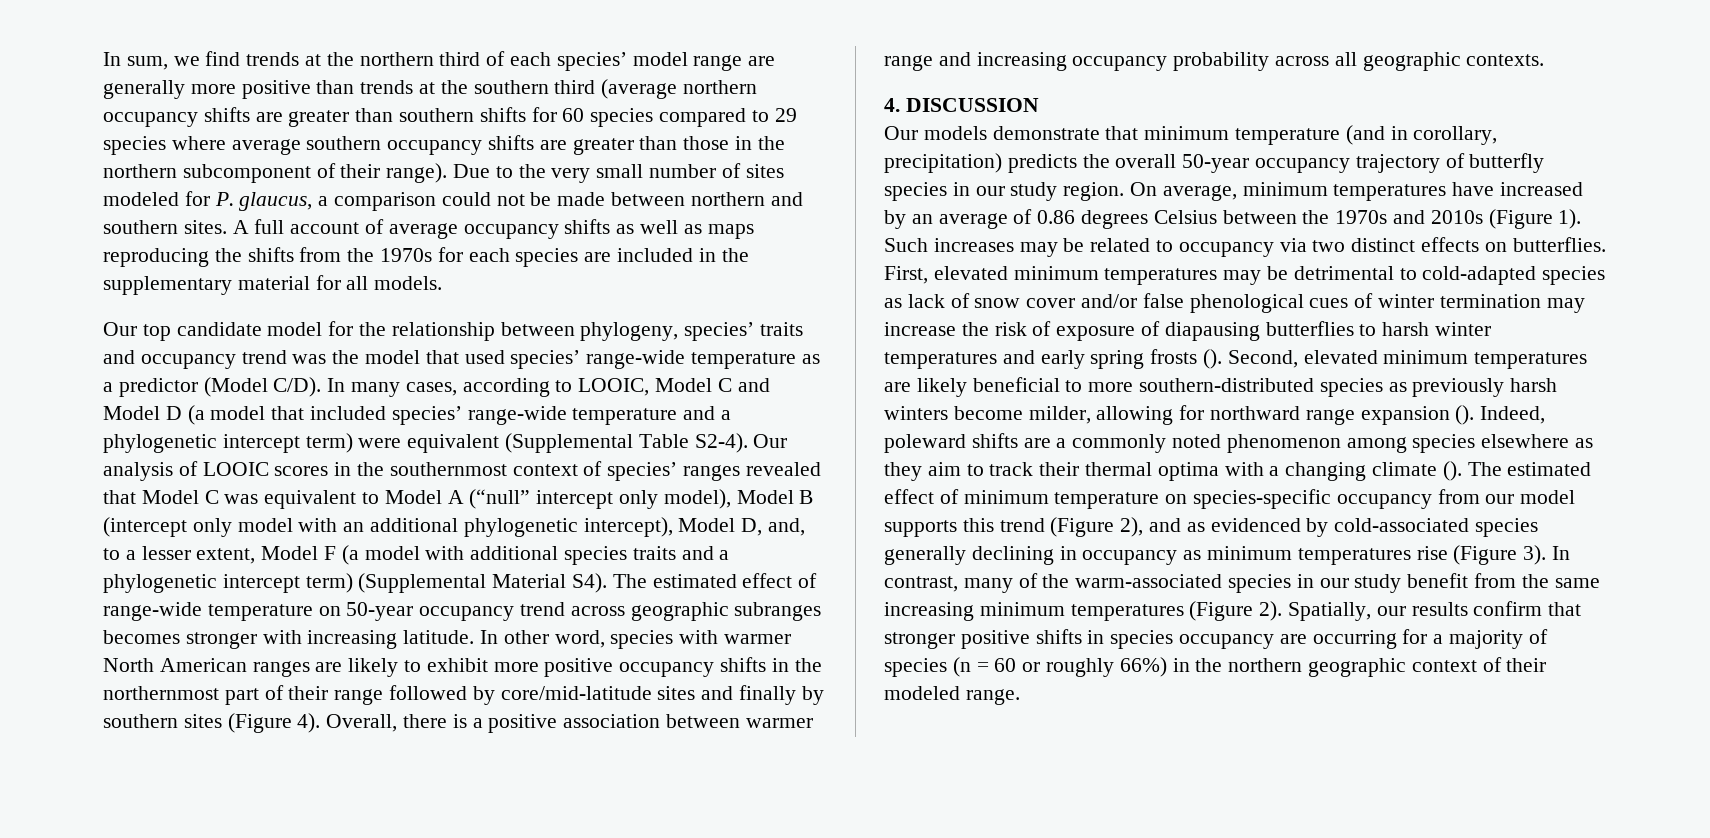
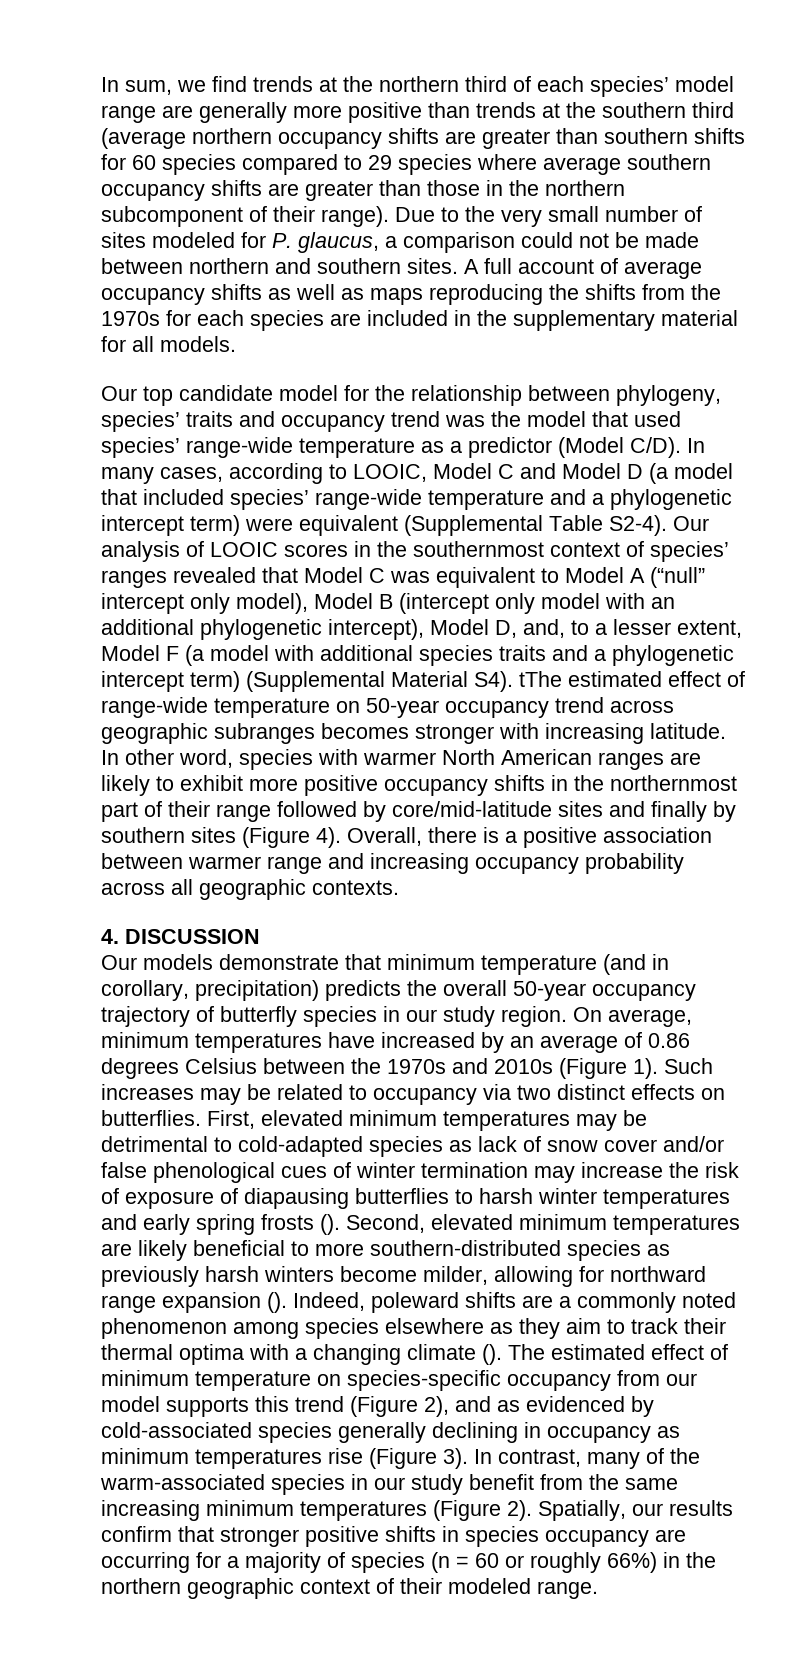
- Our analysis of LOOIC scores in the southernmost context of species’ ranges revealed that Model C was equivalent to Model A (“null” intercept only model), Model B (intercept only model with an additional phylogenetic intercept), Model D, and, to a lesser extent, Model F (a model with additional species traits and a phylogenetic intercept term) (Supplemental Material S4). The estimated effect of range-wide temperature on 50-year occupancy trend across geographic subranges becomes stronger with increasing latitude.
+ Our analysis of LOOIC scores in the southernmost context of species’ ranges revealed that Model C was equivalent to Model A (“null” intercept only model), Model B (intercept only model with an additional phylogenetic intercept), Model D, and, to a lesser extent, Model F (a model with additional species traits and a phylogenetic intercept term) (Supplemental Material S4). tThe estimated effect of range-wide temperature on 50-year occupancy trend across geographic subranges becomes stronger with increasing latitude.

